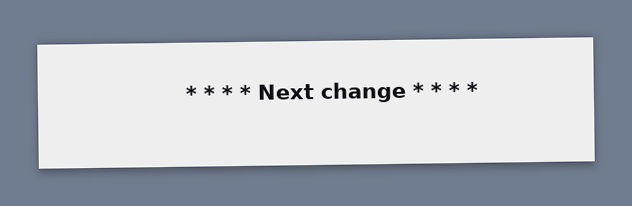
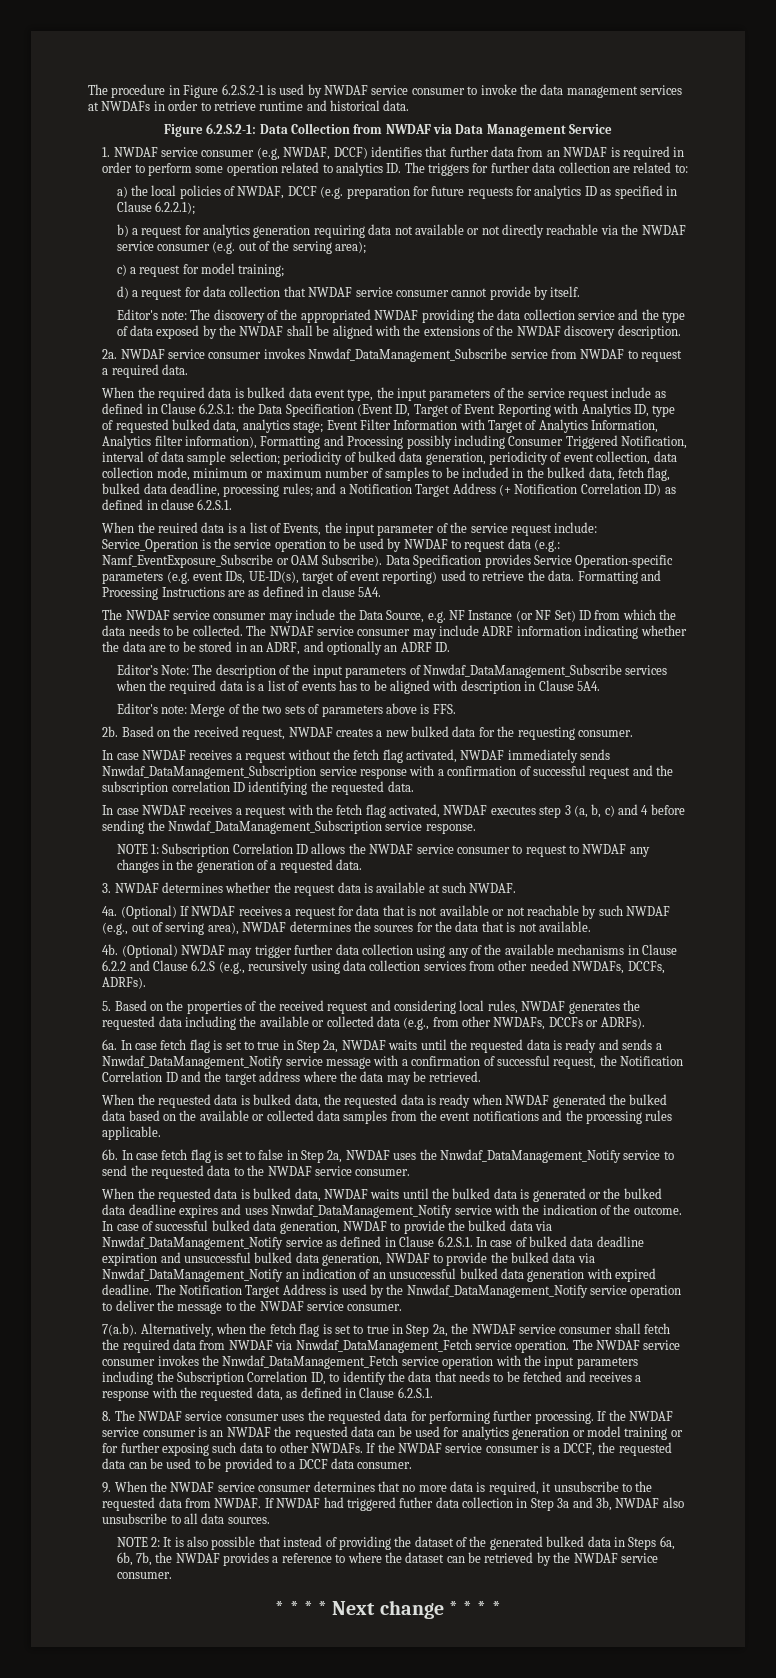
+ The procedure in Figure 6.2.S.2-1 is used by NWDAF service consumer to invoke the data management services at NWDAFs in order to retrieve runtime and historical data.
+ Figure 6.2.S.2-1: Data Collection from NWDAF via Data Management Service
+ 1. NWDAF service consumer (e.g, NWDAF, DCCF) identifies that further data from an NWDAF is required in order to perform some operation related to analytics ID. The triggers for further data collection are related to:
+ a) the local policies of NWDAF, DCCF (e.g. preparation for future requests for analytics ID as specified in Clause 6.2.2.1);
+ b) a request for analytics generation requiring data not available or not directly reachable via the NWDAF service consumer (e.g. out of the serving area);
+ c) a request for model training;
+ d) a request for data collection that NWDAF service consumer cannot provide by itself.
+ Editor's note: The discovery of the appropriated NWDAF providing the data collection service and the type of data exposed by the NWDAF shall be aligned with the extensions of the NWDAF discovery description.
+ 2a. NWDAF service consumer invokes Nnwdaf_DataManagement_Subscribe service from NWDAF to request a required data.
+ When the required data is bulked data event type, the input parameters of the service request include as defined in Clause 6.2.S.1: the Data Specification (Event ID, Target of Event Reporting with Analytics ID, type of requested bulked data, analytics stage; Event Filter Information with Target of Analytics Information, Analytics filter information), Formatting and Processing possibly including Consumer Triggered Notification, interval of data sample selection; periodicity of bulked data generation, periodicity of event collection, data collection mode, minimum or maximum number of samples to be included in the bulked data, fetch flag, bulked data deadline, processing rules; and a Notification Target Address (+ Notification Correlation ID) as defined in clause 6.2.S.1.
+ When the reuired data is a list of Events, the input parameter of the service request include: Service_Operation is the service operation to be used by NWDAF to request data (e.g.: Namf_EventExposure_Subscribe or OAM Subscribe). Data Specification provides Service Operation-specific parameters (e.g. event IDs, UE-ID(s), target of event reporting) used to retrieve the data. Formatting and Processing Instructions are as defined in clause 5A4.
+ The NWDAF service consumer may include the Data Source, e.g. NF Instance (or NF Set) ID from which the data needs to be collected. The NWDAF service consumer may include ADRF information indicating whether the data are to be stored in an ADRF, and optionally an ADRF ID.
+ Editor’s Note: The description of the input parameters of Nnwdaf_DataManagement_Subscribe services when the required data is a list of events has to be aligned with description in Clause 5A4.
+ Editor's note: Merge of the two sets of parameters above is FFS.
+ 2b. Based on the received request, NWDAF creates a new bulked data for the requesting consumer.
+ In case NWDAF receives a request without the fetch flag activated, NWDAF immediately sends Nnwdaf_DataManagement_Subscription service response with a confirmation of successful request and the subscription correlation ID identifying the requested data.
+ In case NWDAF receives a request with the fetch flag activated, NWDAF executes step 3 (a, b, c) and 4 before sending the Nnwdaf_DataManagement_Subscription service response.
+ NOTE 1: Subscription Correlation ID allows the NWDAF service consumer to request to NWDAF any changes in the generation of a requested data.
+ 3. NWDAF determines whether the request data is available at such NWDAF.
+ 4a. (Optional) If NWDAF receives a request for data that is not available or not reachable by such NWDAF (e.g., out of serving area), NWDAF determines the sources for the data that is not available.
+ 4b. (Optional) NWDAF may trigger further data collection using any of the available mechanisms in Clause 6.2.2 and Clause 6.2.S (e.g., recursively using data collection services from other needed NWDAFs, DCCFs, ADRFs).
+ 5. Based on the properties of the received request and considering local rules, NWDAF generates the requested data including the available or collected data (e.g., from other NWDAFs, DCCFs or ADRFs).
+ 6a. In case fetch flag is set to true in Step 2a, NWDAF waits until the requested data is ready and sends a Nnwdaf_DataManagement_Notify service message with a confirmation of successful request, the Notification Correlation ID and the target address where the data may be retrieved.
+ When the requested data is bulked data, the requested data is ready when NWDAF generated the bulked data based on the available or collected data samples from the event notifications and the processing rules applicable.
+ 6b. In case fetch flag is set to false in Step 2a, NWDAF uses the Nnwdaf_DataManagement_Notify service to send the requested data to the NWDAF service consumer.
+ When the requested data is bulked data, NWDAF waits until the bulked data is generated or the bulked data deadline expires and uses Nnwdaf_DataManagement_Notify service with the indication of the outcome. In case of successful bulked data generation, NWDAF to provide the bulked data via Nnwdaf_DataManagement_Notify service as defined in Clause 6.2.S.1. In case of bulked data deadline expiration and unsuccessful bulked data generation, NWDAF to provide the bulked data via Nnwdaf_DataManagement_Notify an indication of an unsuccessful bulked data generation with expired deadline. The Notification Target Address is used by the Nnwdaf_DataManagement_Notify service operation to deliver the message to the NWDAF service consumer.
+ 7(a.b). Alternatively, when the fetch flag is set to true in Step 2a, the NWDAF service consumer shall fetch the required data from NWDAF via Nnwdaf_DataManagement_Fetch service operation. The NWDAF service consumer invokes the Nnwdaf_DataManagement_Fetch service operation with the input parameters including the Subscription Correlation ID, to identify the data that needs to be fetched and receives a response with the requested data, as defined in Clause 6.2.S.1.
+ 8. The NWDAF service consumer uses the requested data for performing further processing. If the NWDAF service consumer is an NWDAF the requested data can be used for analytics generation or model training or for further exposing such data to other NWDAFs. If the NWDAF service consumer is a DCCF, the requested data can be used to be provided to a DCCF data consumer.
+ 9. When the NWDAF service consumer determines that no more data is required, it unsubscribe to the requested data from NWDAF. If NWDAF had triggered futher data collection in Step 3a and 3b, NWDAF also unsubscribe to all data sources.
+ NOTE 2: It is also possible that instead of providing the dataset of the generated bulked data in Steps 6a, 6b, 7b, the NWDAF provides a reference to where the dataset can be retrieved by the NWDAF service consumer.

